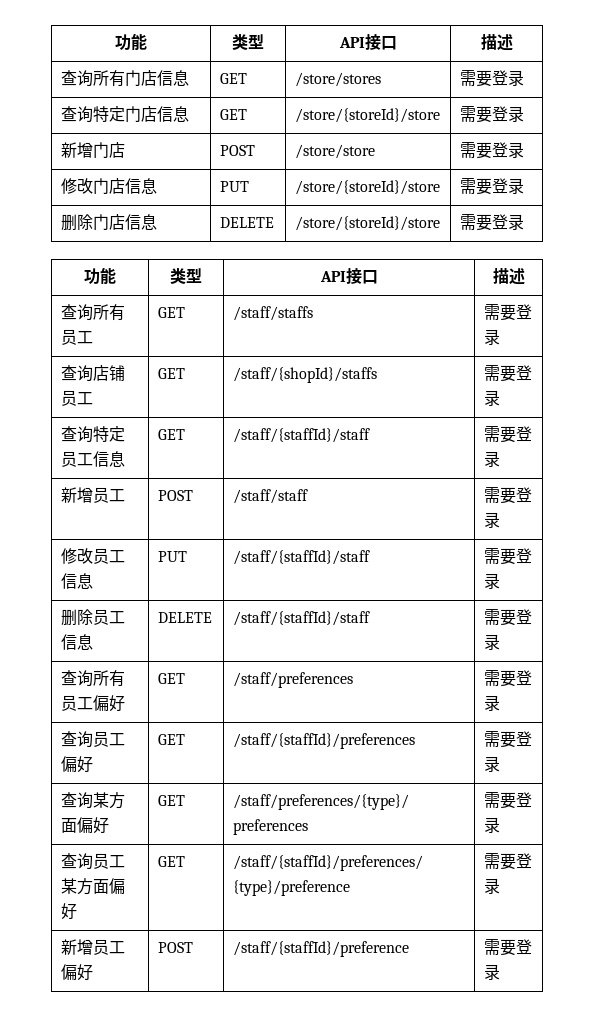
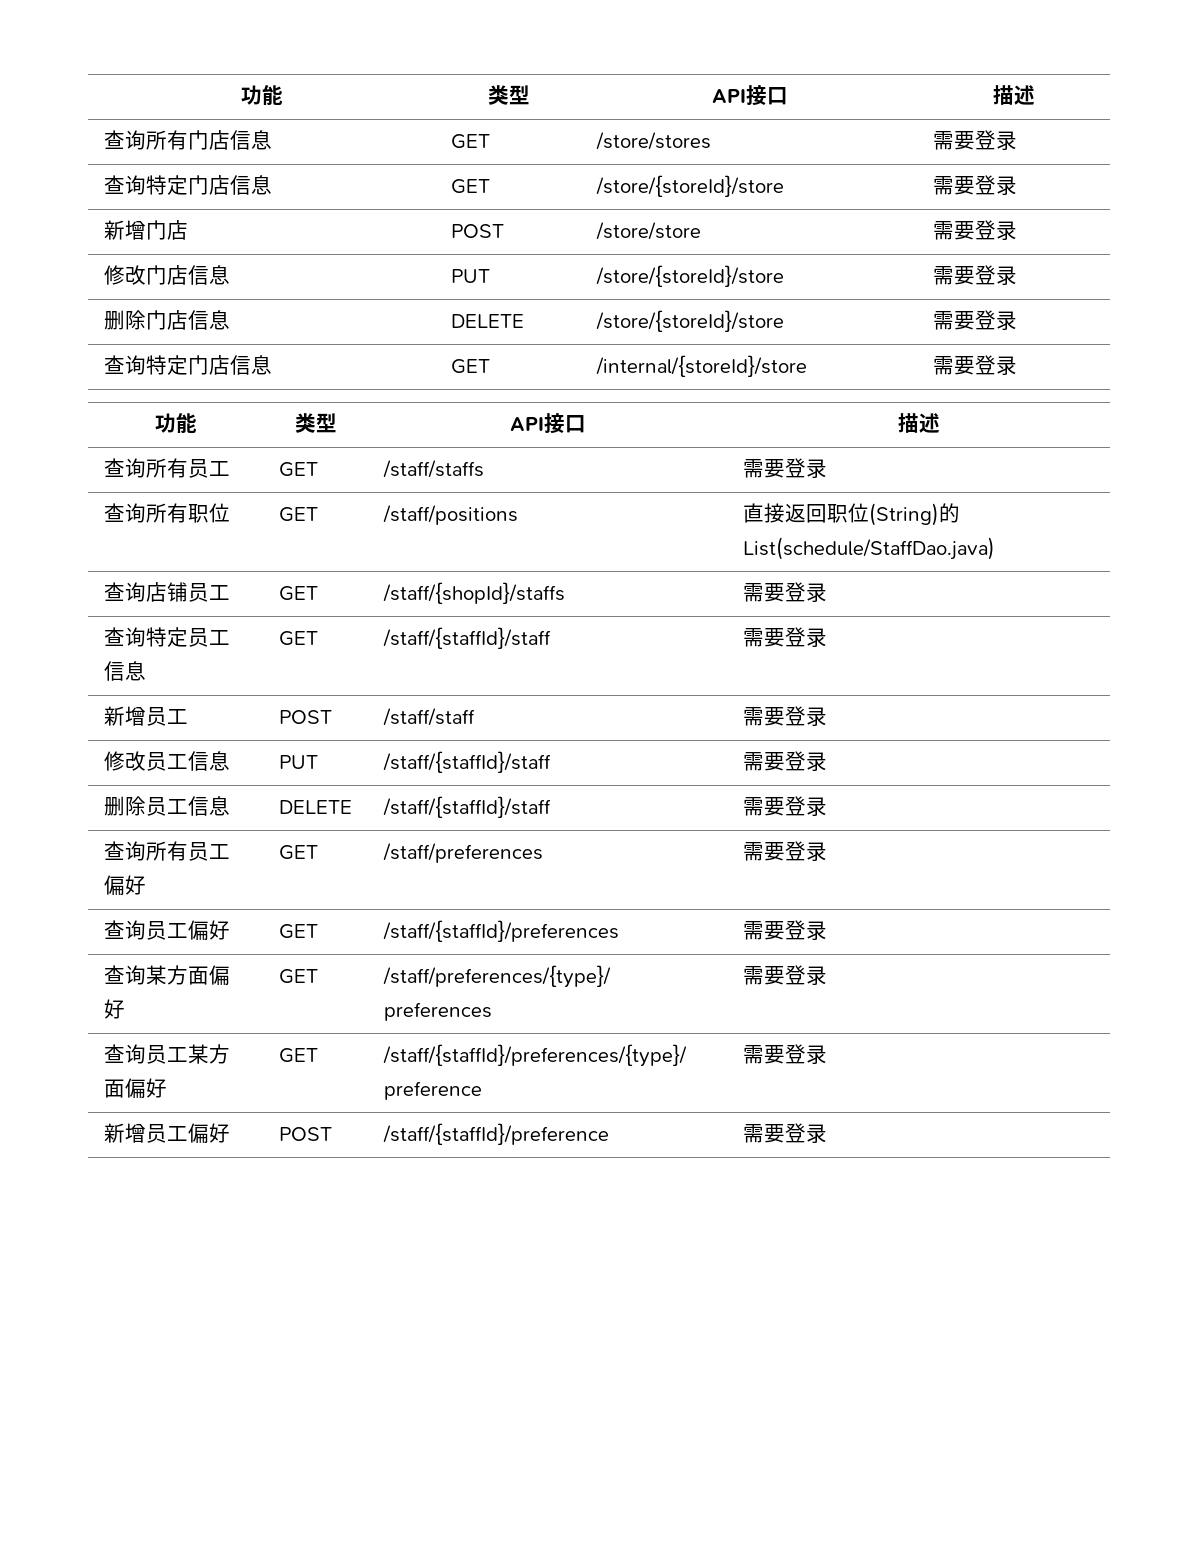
+ 查询特定门店信息 | GET | /internal/{storeId}/store | 需要登录
+ 查询所有职位 | GET | /staff/positions | 直接返回职位(String)的List(schedule/StaffDao.java)

